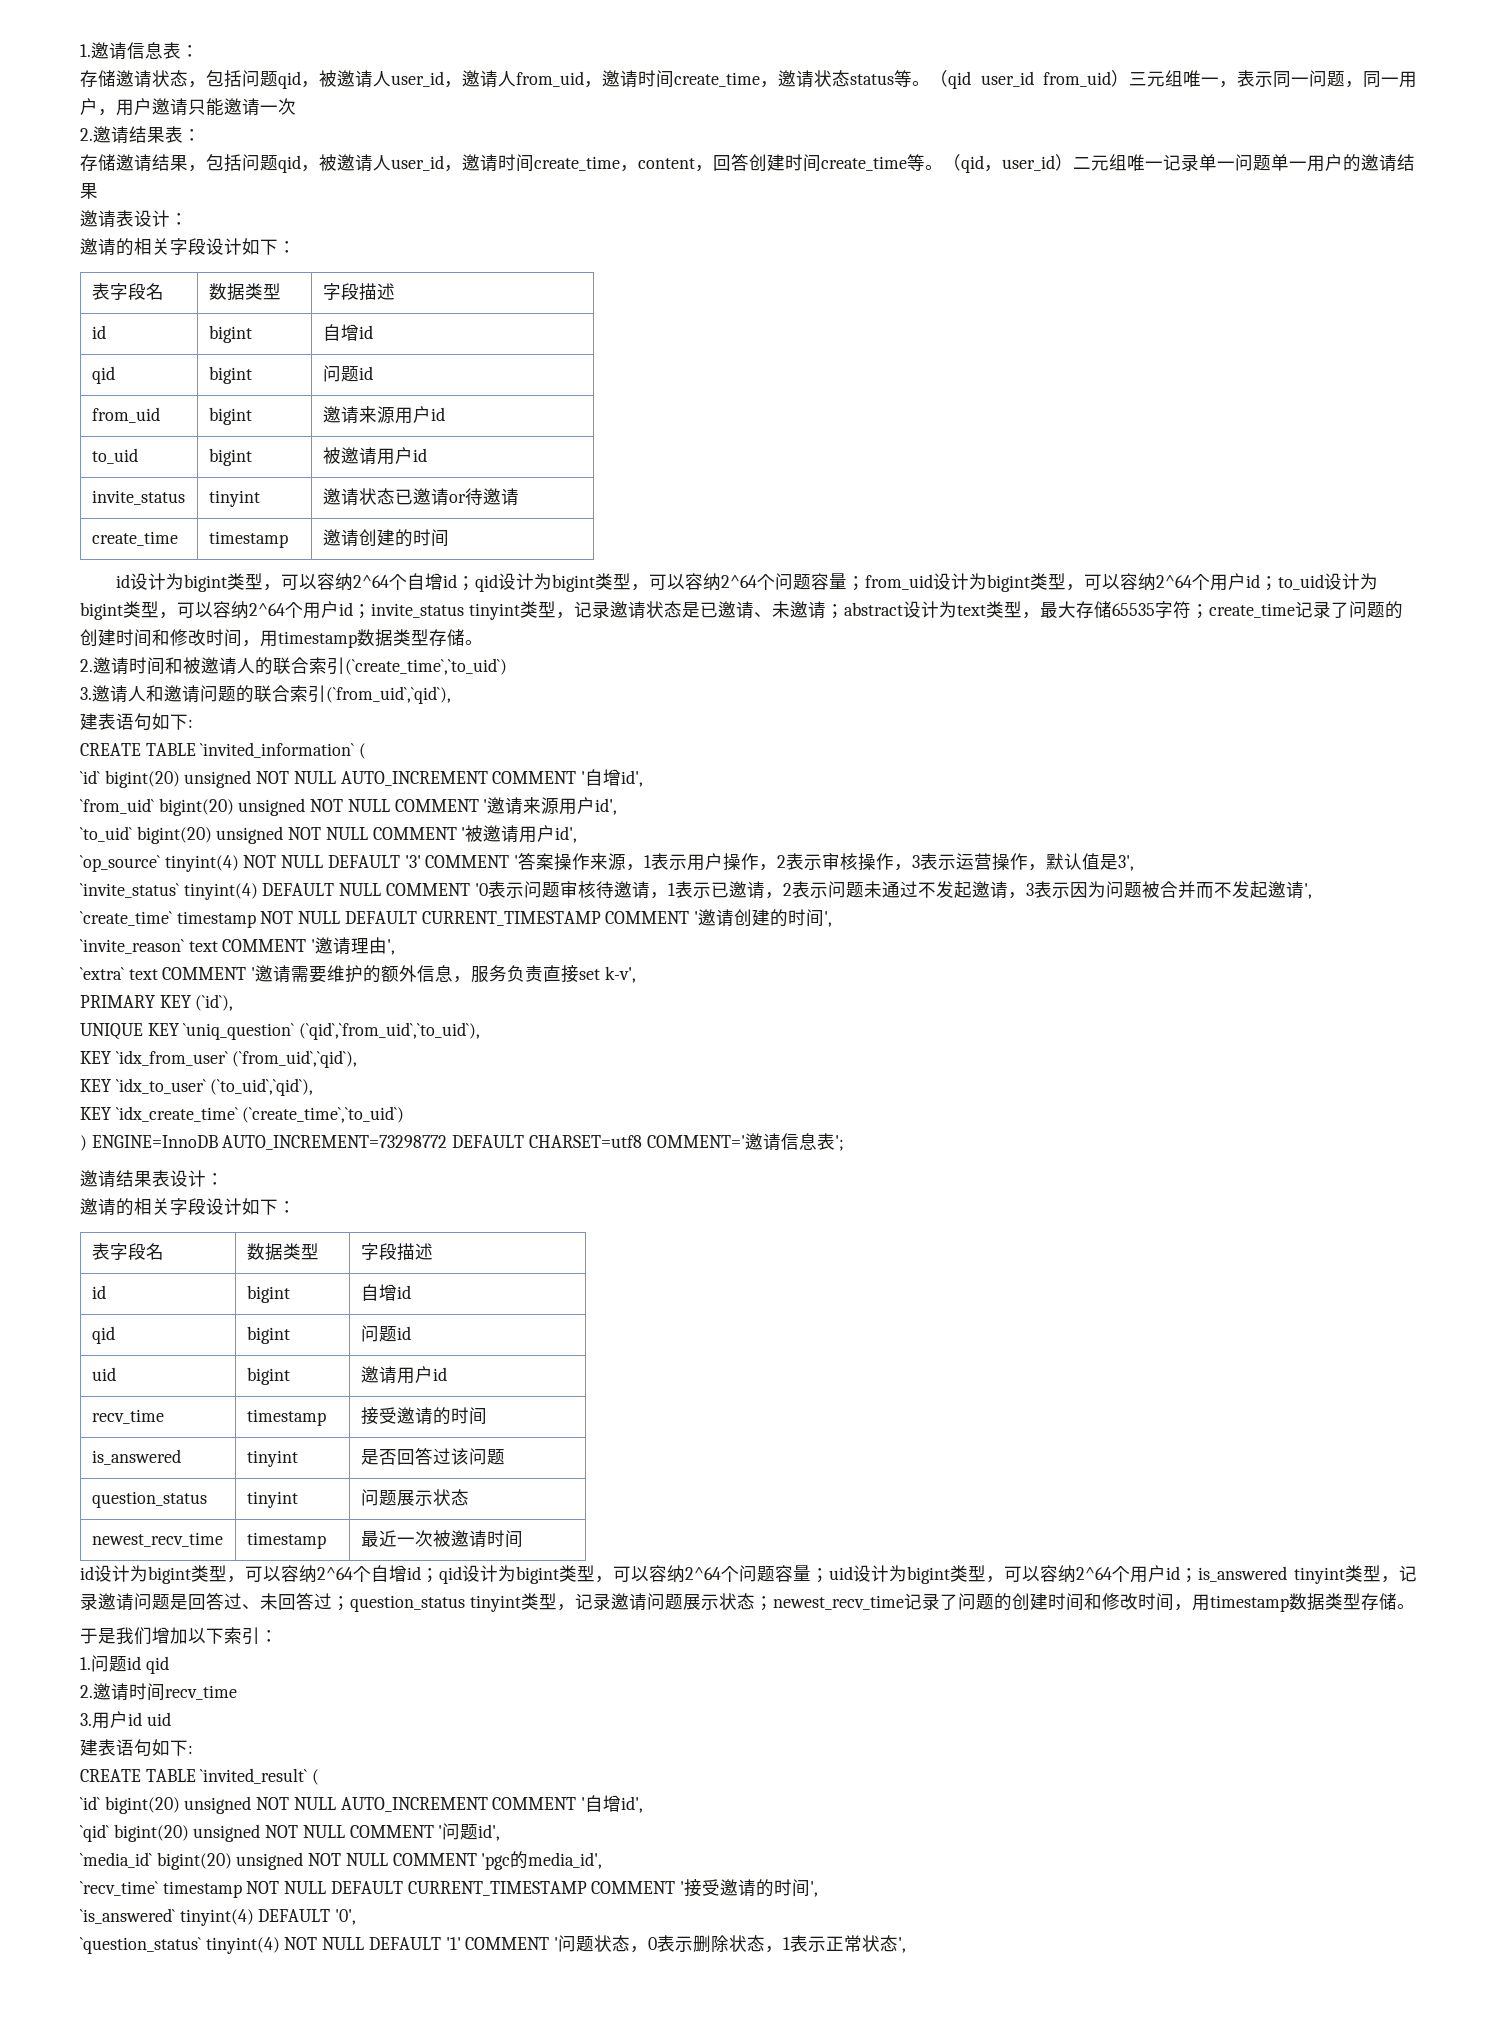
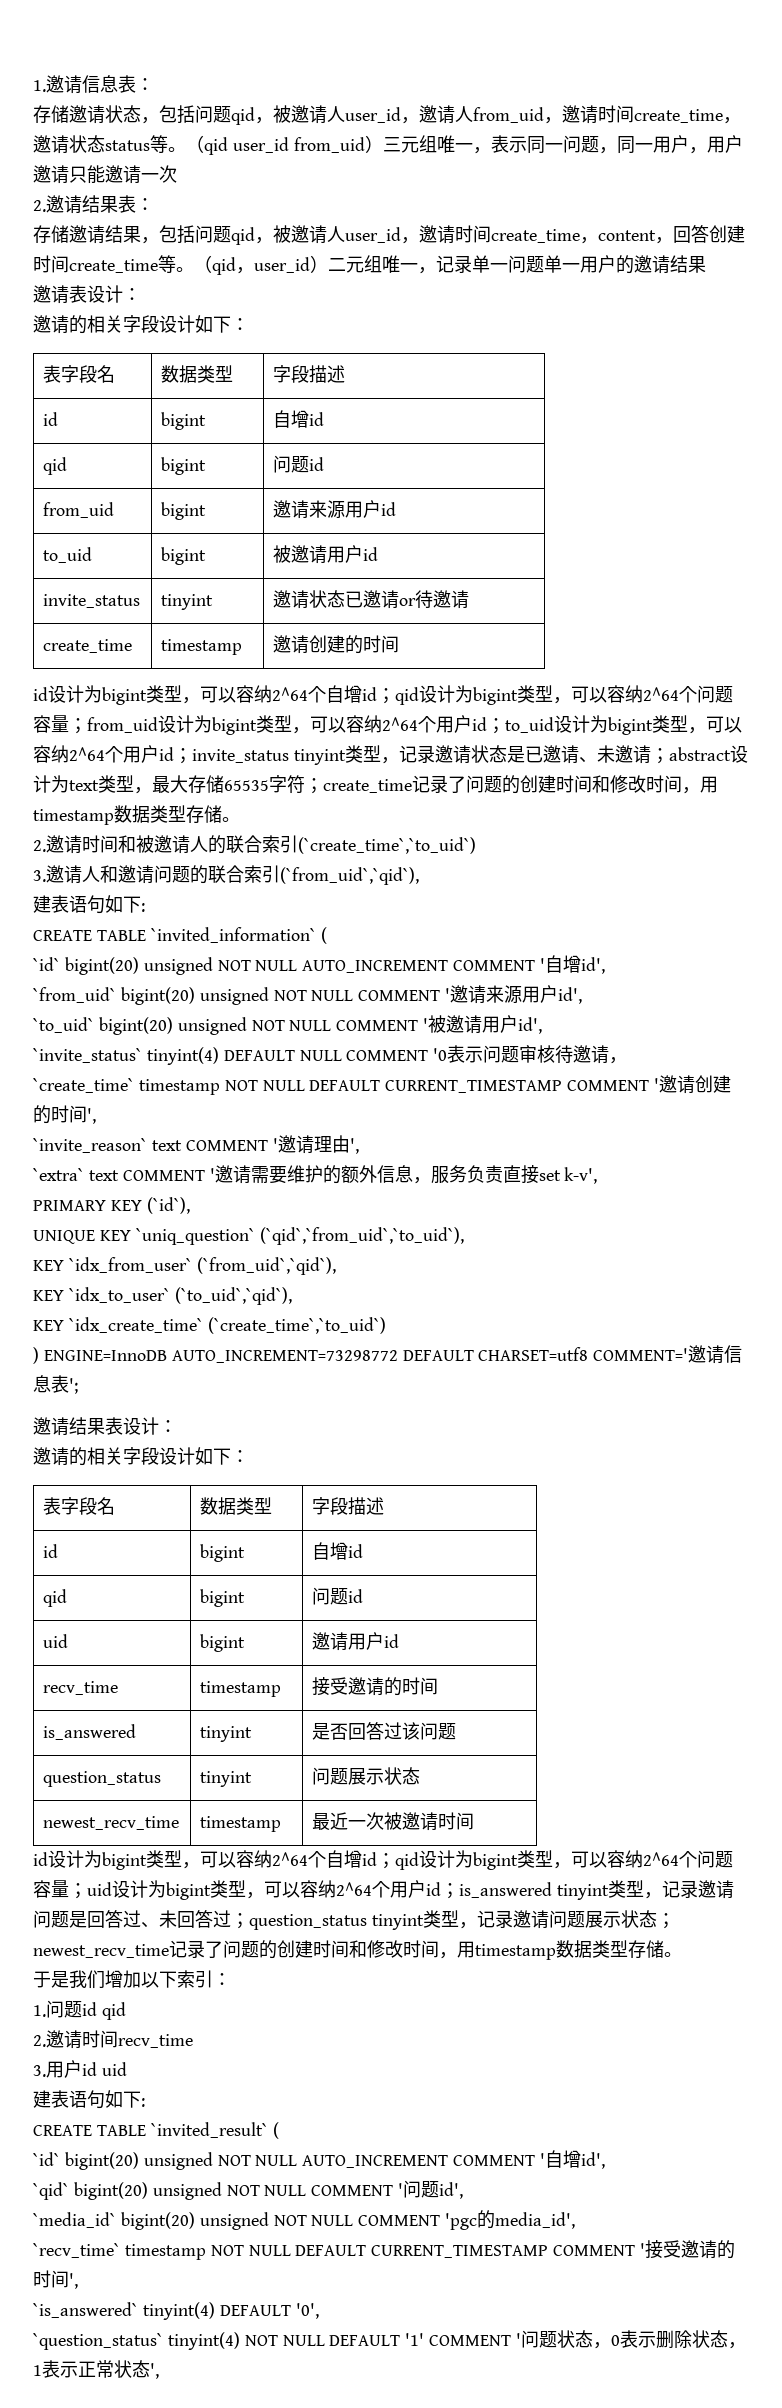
- （qid，user_id）二元组唯一记录单一问题单一用户的邀请结果
+ （qid，user_id）二元组唯一，记录单一问题单一用户的邀请结果
- `op_source` tinyint(4) NOT NULL DEFAULT '3' COMMENT '答案操作来源，1表示用户操作，2表示审核操作，3表示运营操作，默认值是3',
- `invite_status` tinyint(4) DEFAULT NULL COMMENT '0表示问题审核待邀请，1表示已邀请，2表示问题未通过不发起邀请，3表示因为问题被合并而不发起邀请',
+ `invite_status` tinyint(4) DEFAULT NULL COMMENT '0表示问题审核待邀请，

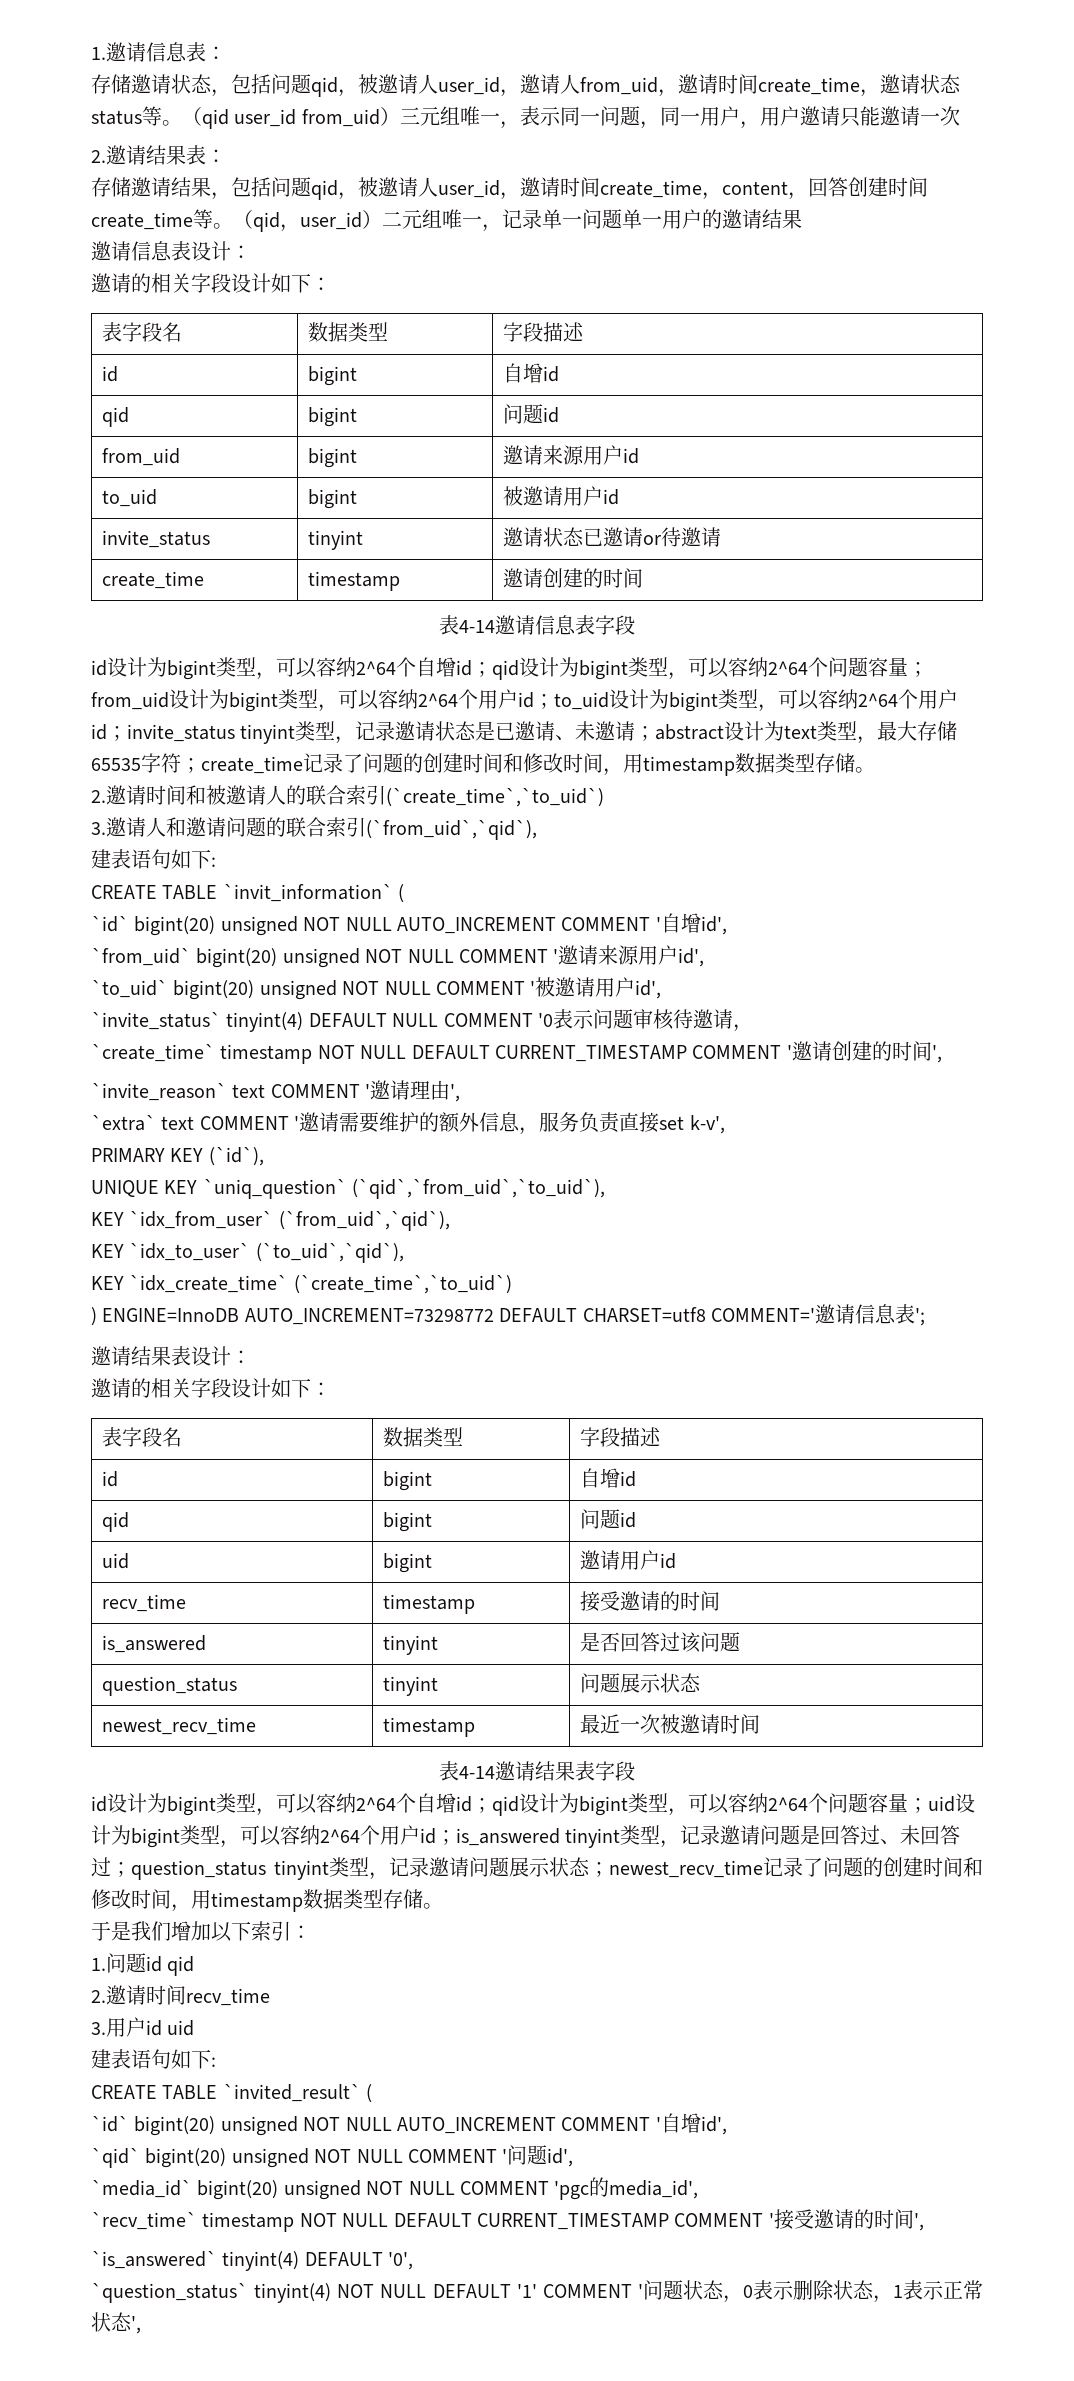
- 邀请表设计：
+ 邀请信息表设计：
+ 表4-14邀请信息表字段
- CREATE TABLE `invited_information` (
+ CREATE TABLE `invit_information` (
+ 表4-14邀请结果表字段

